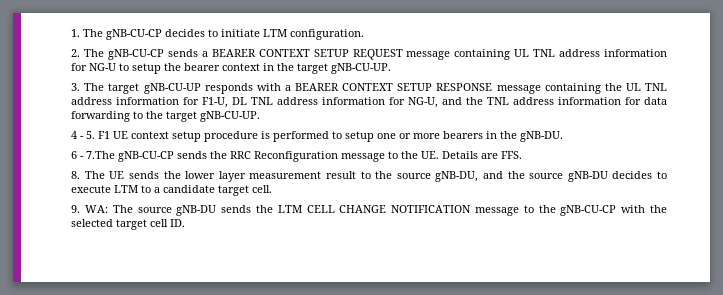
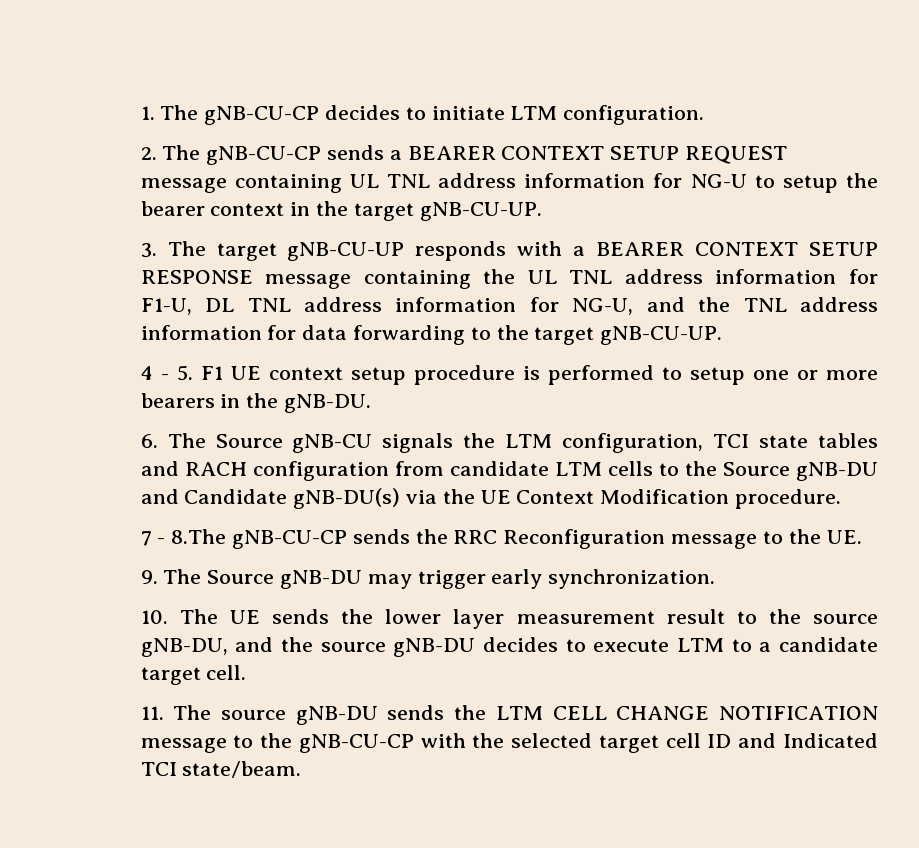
- 6 - 7.The gNB-CU-CP sends the RRC Reconfiguration message to the UE. Details are FFS.
- 8. The UE sends the lower layer measurement result to the source gNB-DU, and the source gNB-DU decides to execute LTM to a candidate target cell.
+ 6. The Source gNB-CU signals the LTM configuration, TCI state tables and RACH configuration from candidate LTM cells to the Source gNB-DU and Candidate gNB-DU(s) via the UE Context Modification procedure.
+ 7 - 8.The gNB-CU-CP sends the RRC Reconfiguration message to the UE.
+ 9. The Source gNB-DU may trigger early synchronization.
+ 10. The UE sends the lower layer measurement result to the source gNB-DU, and the source gNB-DU decides to execute LTM to a candidate target cell.
- 9. WA: The source gNB-DU sends the LTM CELL CHANGE NOTIFICATION message to the gNB-CU-CP with the selected target cell ID.
+ 11. The source gNB-DU sends the LTM CELL CHANGE NOTIFICATION message to the gNB-CU-CP with the selected target cell ID and Indicated TCI state/beam.

